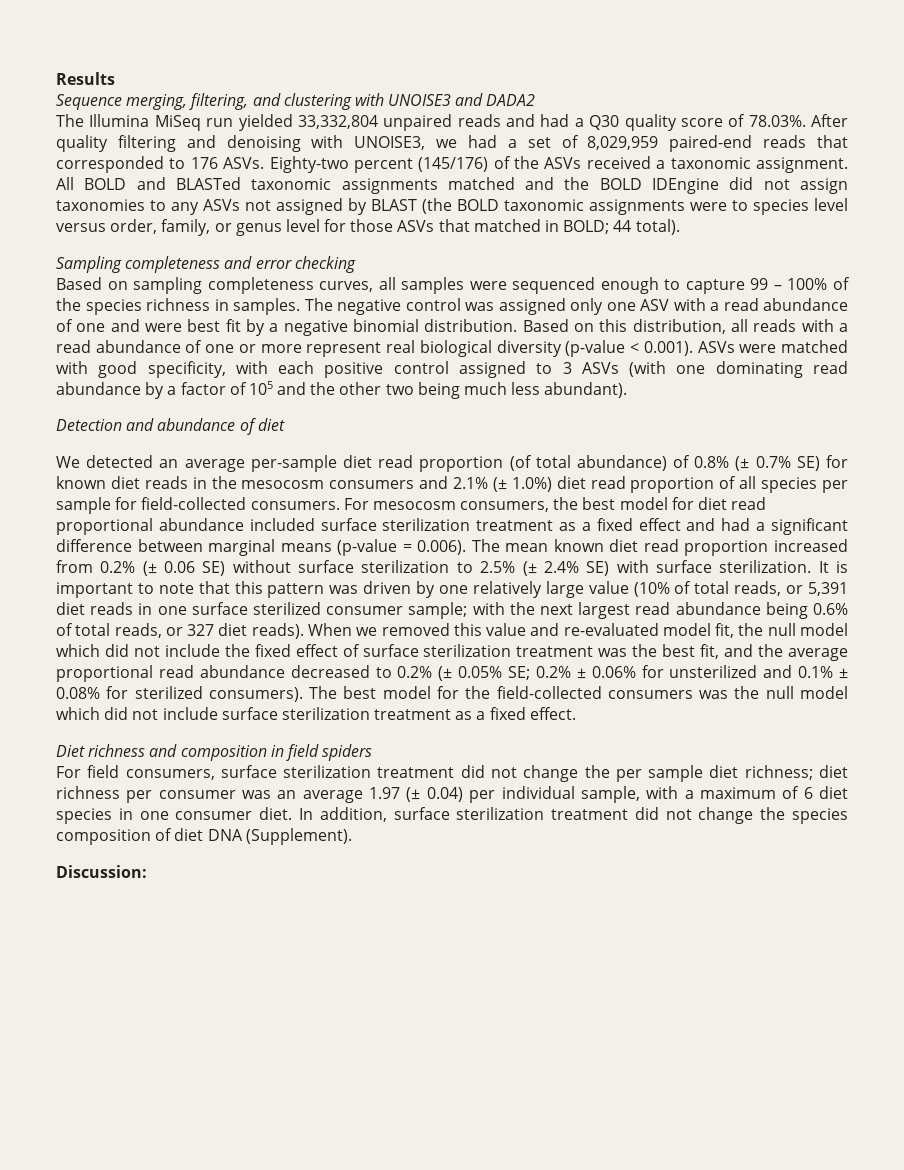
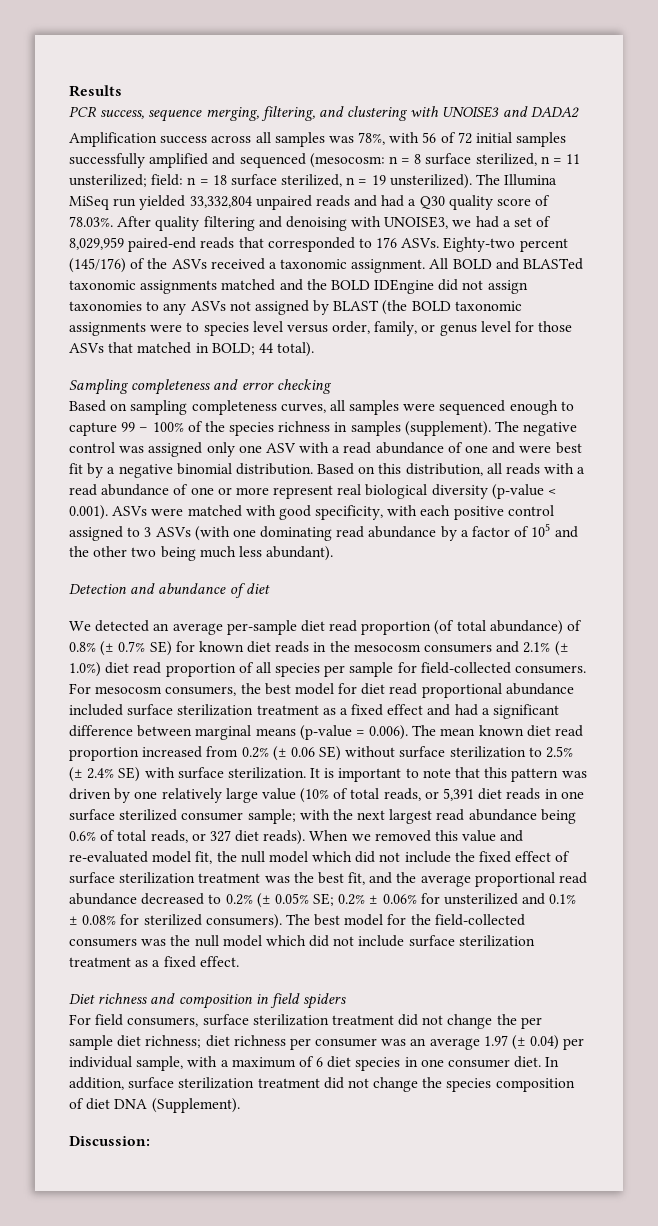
- Sequence merging, filtering, and clustering with UNOISE3 and DADA2
+ PCR success, sequence merging, filtering, and clustering with UNOISE3 and DADA2
+ Amplification success across all samples was 78%, with 56 of 72 initial samples successfully amplified and sequenced (mesocosm: n = 8 surface sterilized, n = 11 unsterilized; field: n = 18 surface sterilized, n = 19 unsterilized).
- Based on sampling completeness curves, all samples were sequenced enough to capture 99 – 100% of the species richness in samples.
+ Based on sampling completeness curves, all samples were sequenced enough to capture 99 – 100% of the species richness in samples (supplement).

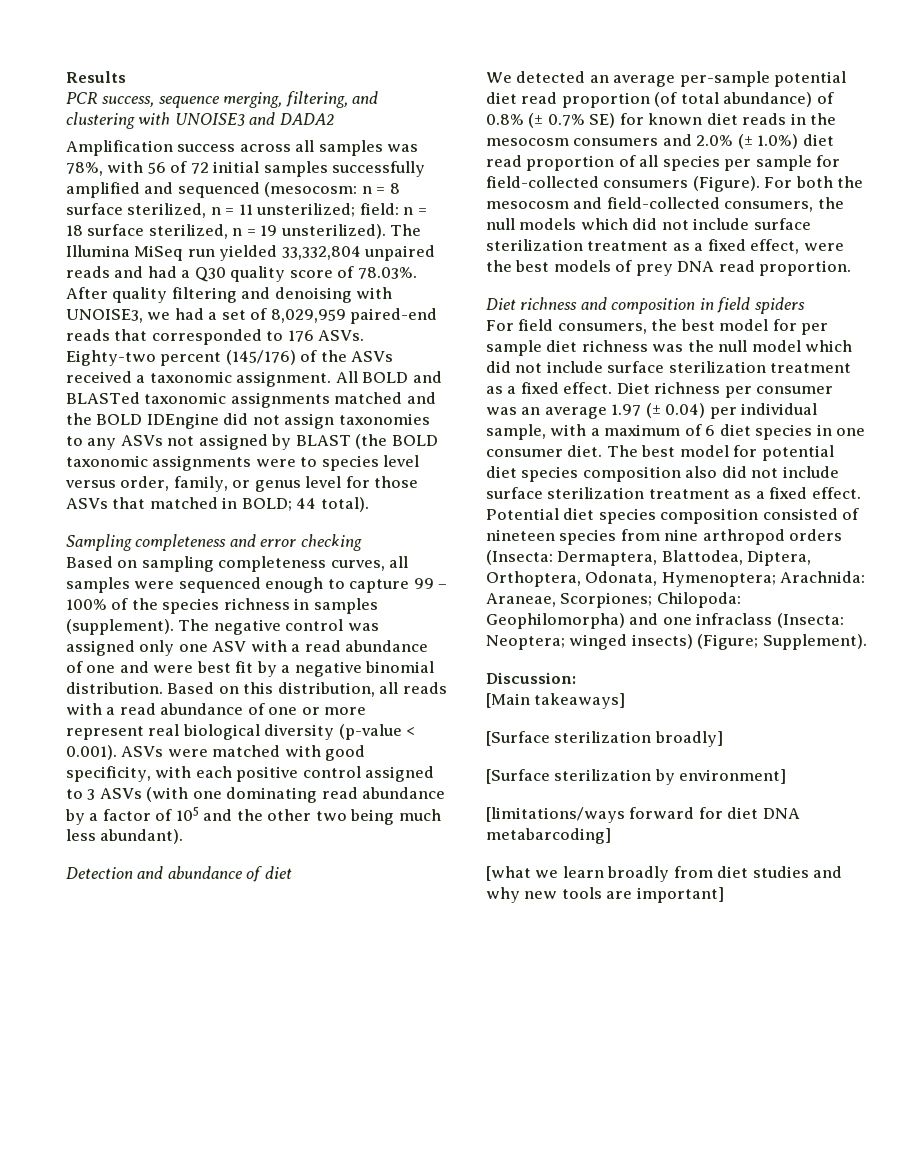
- We detected an average per-sample diet read proportion (of total abundance) of 0.8% (± 0.7% SE) for known diet reads in the mesocosm consumers and 2.1% (± 1.0%) diet read proportion of all species per sample for field-collected consumers. For mesocosm consumers, the best model for diet read proportional abundance included surface sterilization treatment as a fixed effect and had a significant difference between marginal means (p-value = 0.006). The mean known diet read proportion increased from 0.2% (± 0.06 SE) without surface sterilization to 2.5% (± 2.4% SE) with surface sterilization. It is important to note that this pattern was driven by one relatively large value (10% of total reads, or 5,391 diet reads in one surface sterilized consumer sample; with the next largest read abundance being 0.6% of total reads, or 327 diet reads). When we removed this value and re-evaluated model fit, the null model which did not include the fixed effect of surface sterilization treatment was the best fit, and the average proportional read abundance decreased to 0.2% (± 0.05% SE; 0.2% ± 0.06% for unsterilized and 0.1% ± 0.08% for sterilized consumers). The best model for the field-collected consumers was the null model which did not include surface sterilization treatment as a fixed effect.
+ We detected an average per-sample potential diet read proportion (of total abundance) of 0.8% (± 0.7% SE) for known diet reads in the mesocosm consumers and 2.0% (± 1.0%) diet read proportion of all species per sample for field-collected consumers (Figure). For both the mesocosm and field-collected consumers, the null models which did not include surface sterilization treatment as a fixed effect, were the best models of prey DNA read proportion.
  Diet richness and composition in field spiders
- For field consumers, surface sterilization treatment did not change the per sample diet richness; diet richness per consumer was an average 1.97 (± 0.04) per individual sample, with a maximum of 6 diet species in one consumer diet.
+ For field consumers, the best model for per sample diet richness was the null model which did not include surface sterilization treatment as a fixed effect. Diet richness per consumer was an average 1.97 (± 0.04) per individual sample, with a maximum of 6 diet species in one consumer diet.
- In addition, surface sterilization treatment did not change the species composition of diet DNA (Supplement).
+ The best model for potential diet species composition also did not include surface sterilization treatment as a fixed effect. Potential diet species composition consisted of nineteen species from nine arthropod orders (Insecta: Dermaptera, Blattodea, Diptera, Orthoptera, Odonata, Hymenoptera; Arachnida: Araneae, Scorpiones; Chilopoda: Geophilomorpha) and one infraclass (Insecta: Neoptera; winged insects) (Figure; Supplement).
  Discussion:
+ [Main takeaways]
+ [Surface sterilization broadly]
+ [Surface sterilization by environment]
+ [limitations/ways forward for diet DNA metabarcoding]
+ [what we learn broadly from diet studies and why new tools are important]

